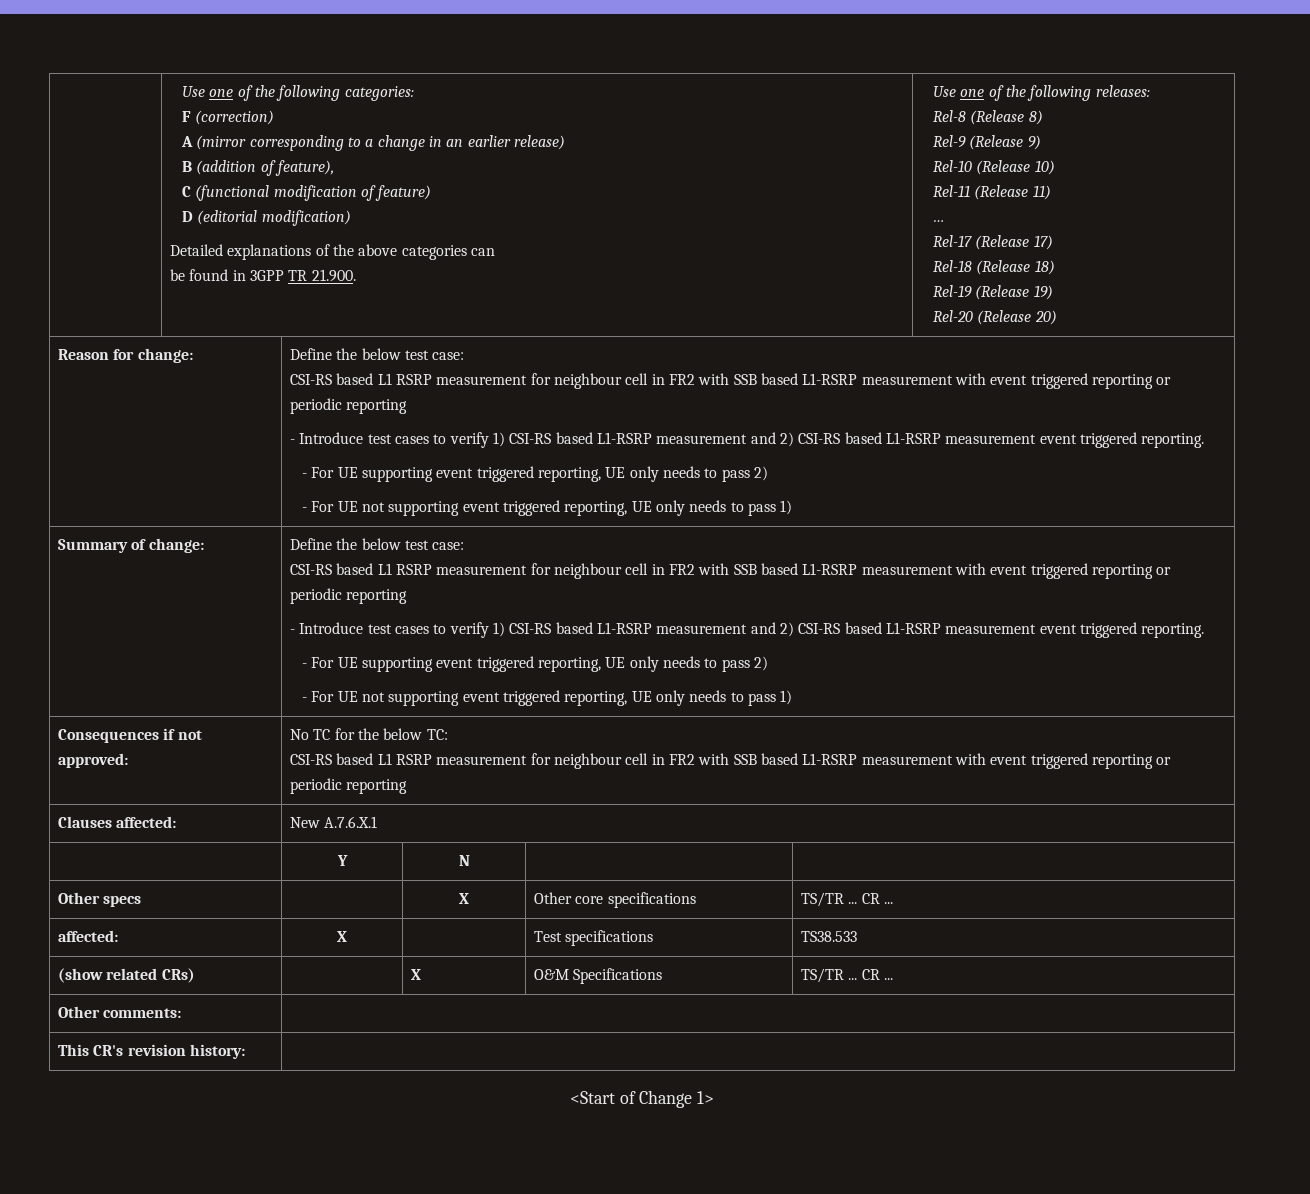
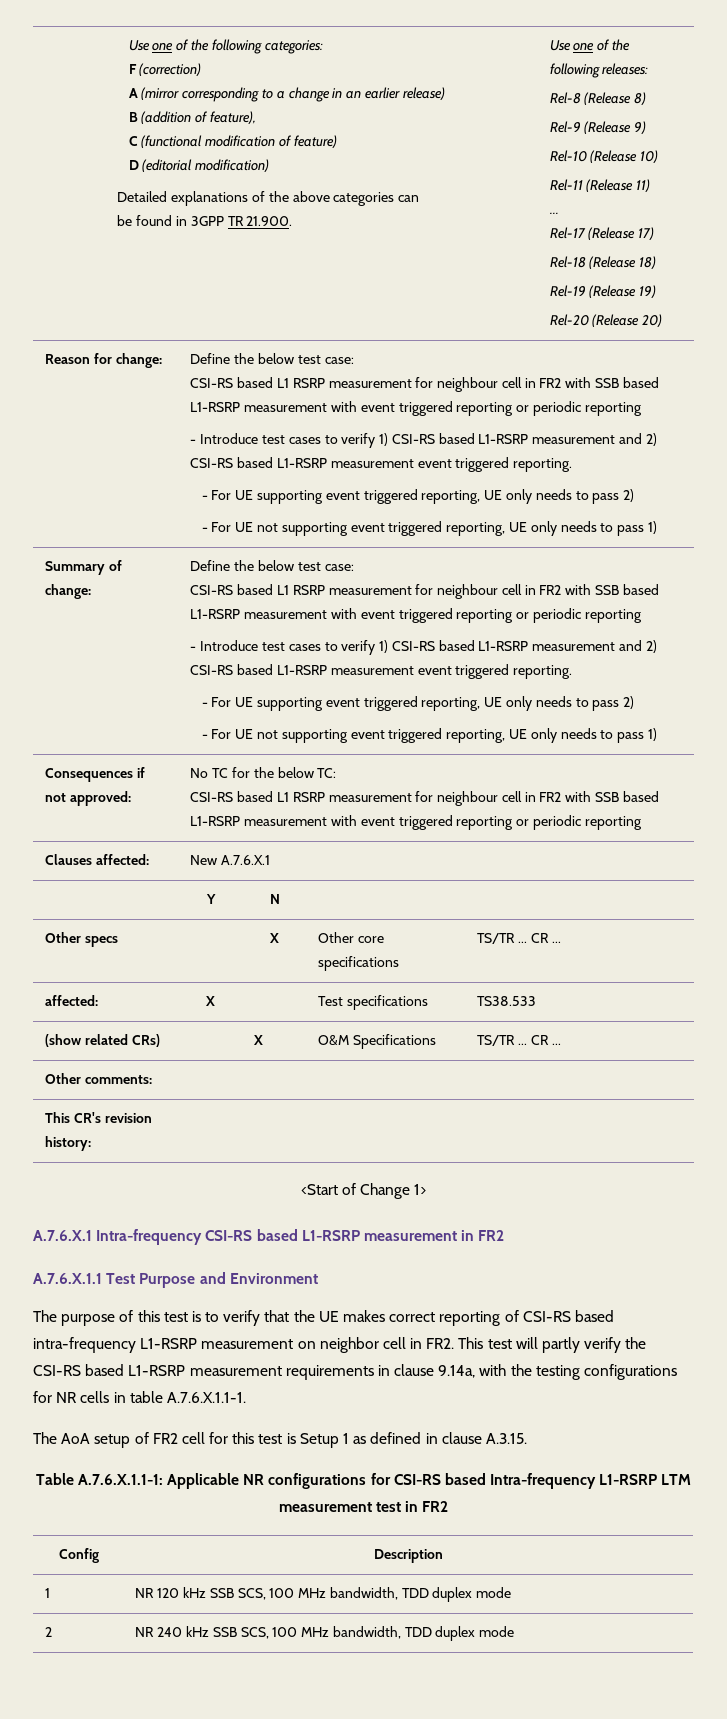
+ A.7.6.X.1 Intra-frequency CSI-RS based L1-RSRP measurement in FR2
+ A.7.6.X.1.1 Test Purpose and Environment
+ The purpose of this test is to verify that the UE makes correct reporting of CSI-RS based intra-frequency L1-RSRP measurement on neighbor cell in FR2. This test will partly verify the CSI-RS based L1-RSRP measurement requirements in clause 9.14a, with the testing configurations for NR cells in table A.7.6.X.1.1-1.
+ The AoA setup of FR2 cell for this test is Setup 1 as defined in clause A.3.15.
+ Table A.7.6.X.1.1-1: Applicable NR configurations for CSI-RS based Intra-frequency L1-RSRP LTM measurement test in FR2
+ Config | Description
+ 1 | NR 120 kHz SSB SCS, 100 MHz bandwidth, TDD duplex mode
+ 2 | NR 240 kHz SSB SCS, 100 MHz bandwidth, TDD duplex mode

